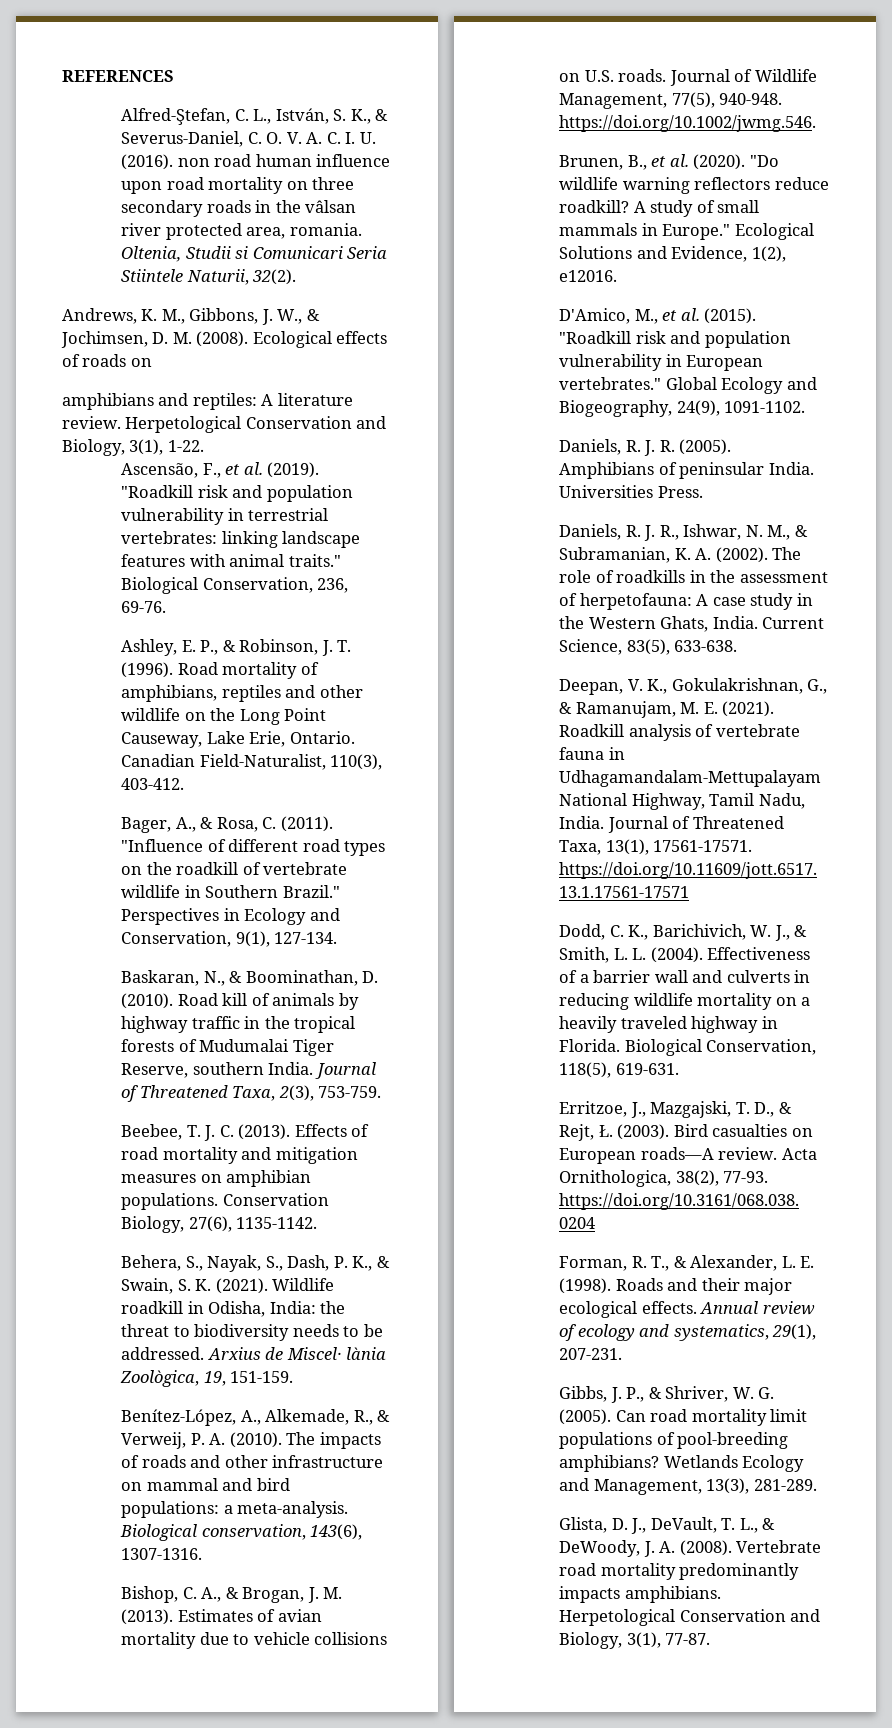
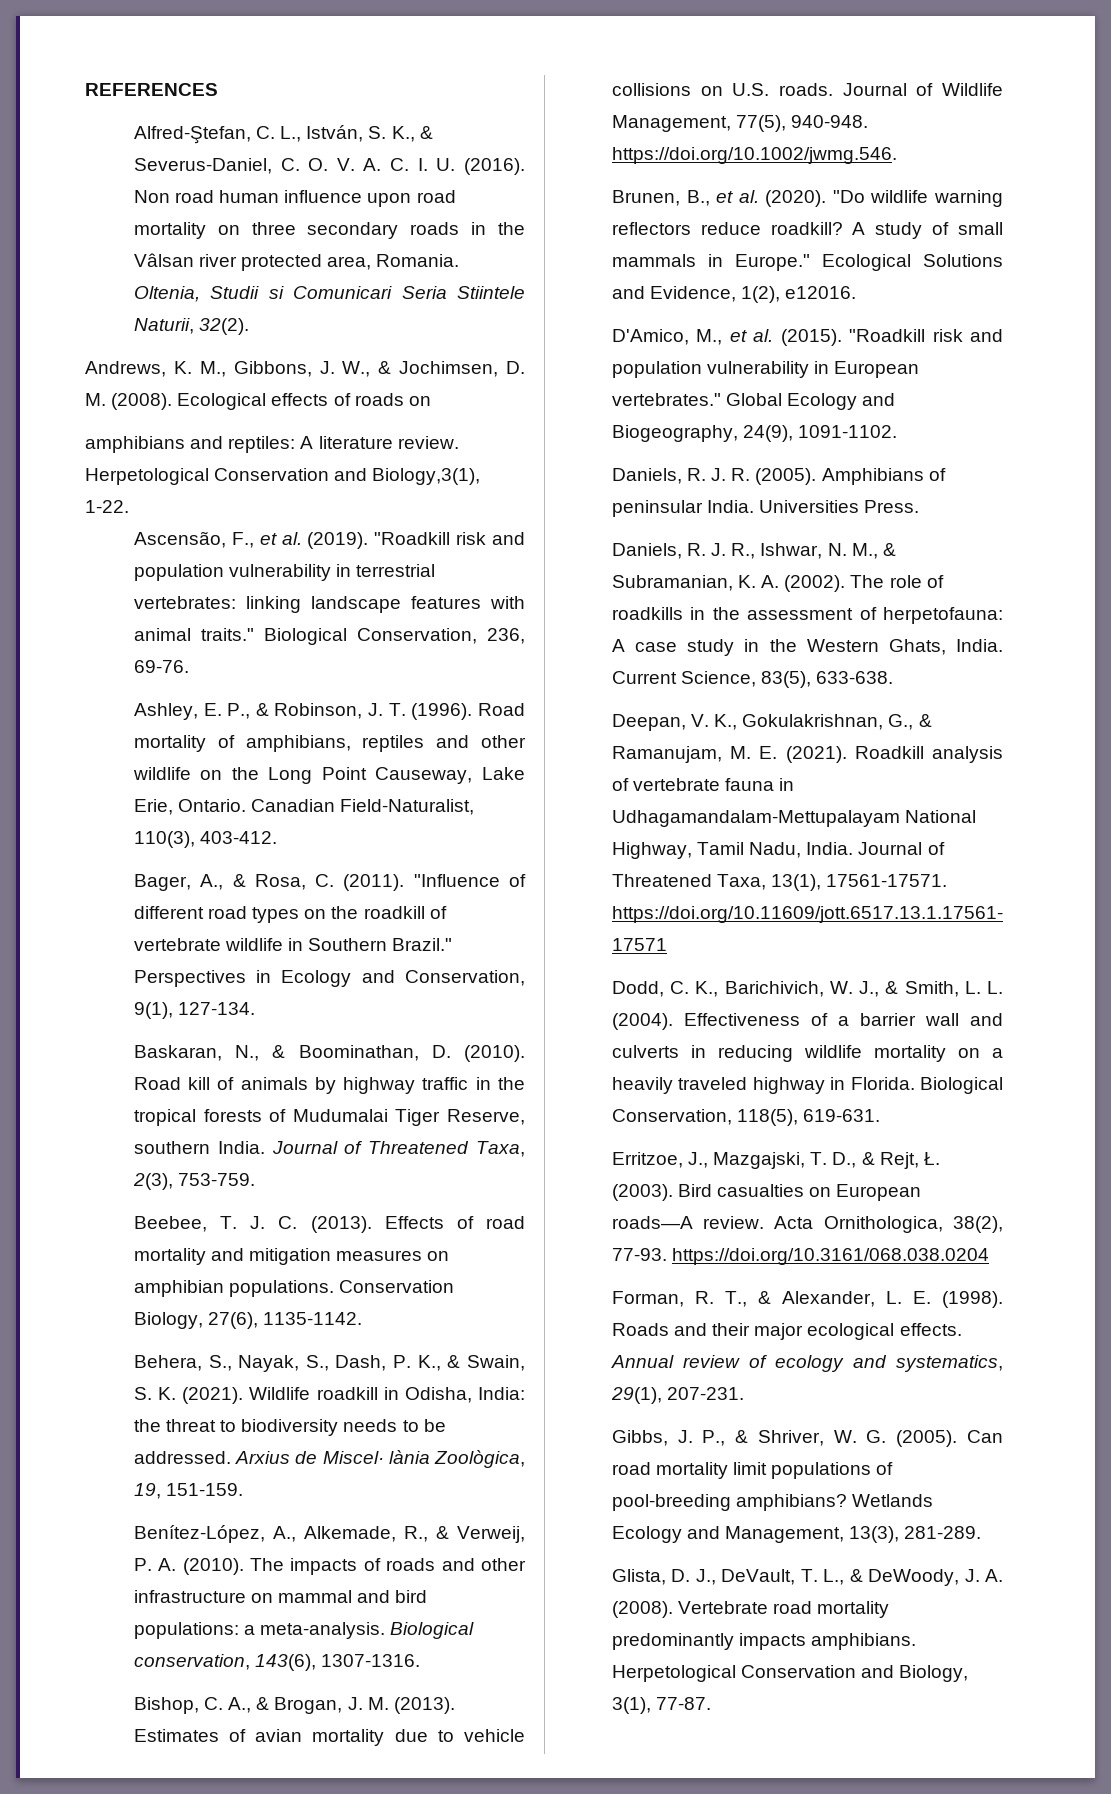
- Alfred-Ştefan, C. L., István, S. K., & Severus-Daniel, C. O. V. A. C. I. U. (2016). non road human influence upon road mortality on three secondary roads in the vâlsan river protected area, romania.
+ Alfred-Ştefan, C. L., István, S. K., & Severus-Daniel, C. O. V. A. C. I. U. (2016). Non road human influence upon road mortality on three secondary roads in the Vâlsan river protected area, Romania.
- Herpetological Conservation and Biology, 3(1), 1-22.
+ Herpetological Conservation and Biology,3(1), 1-22.

